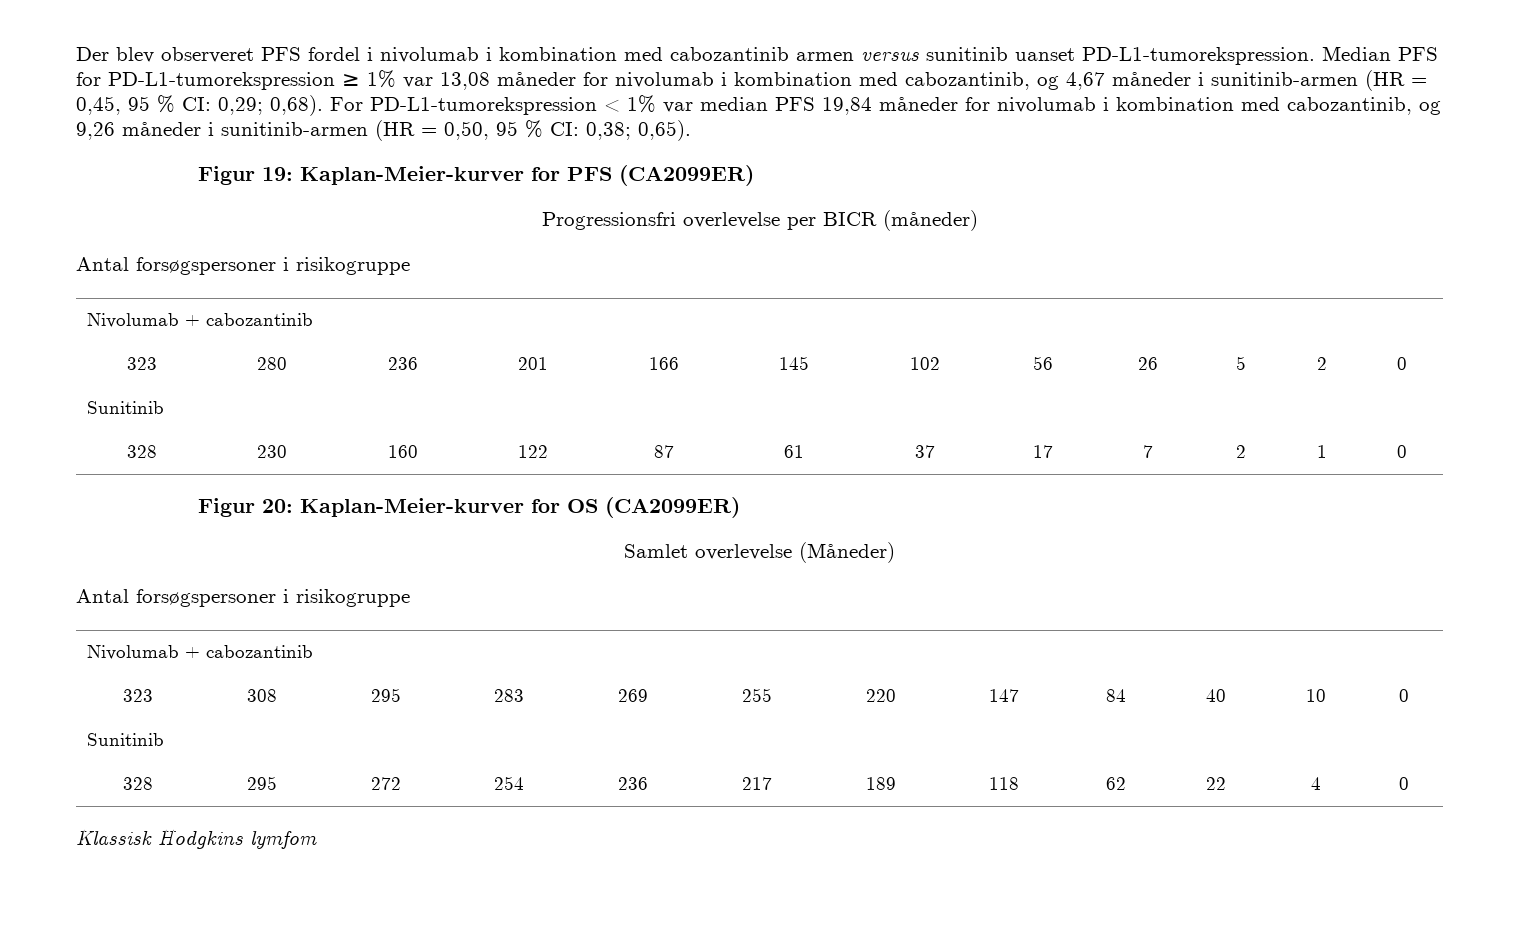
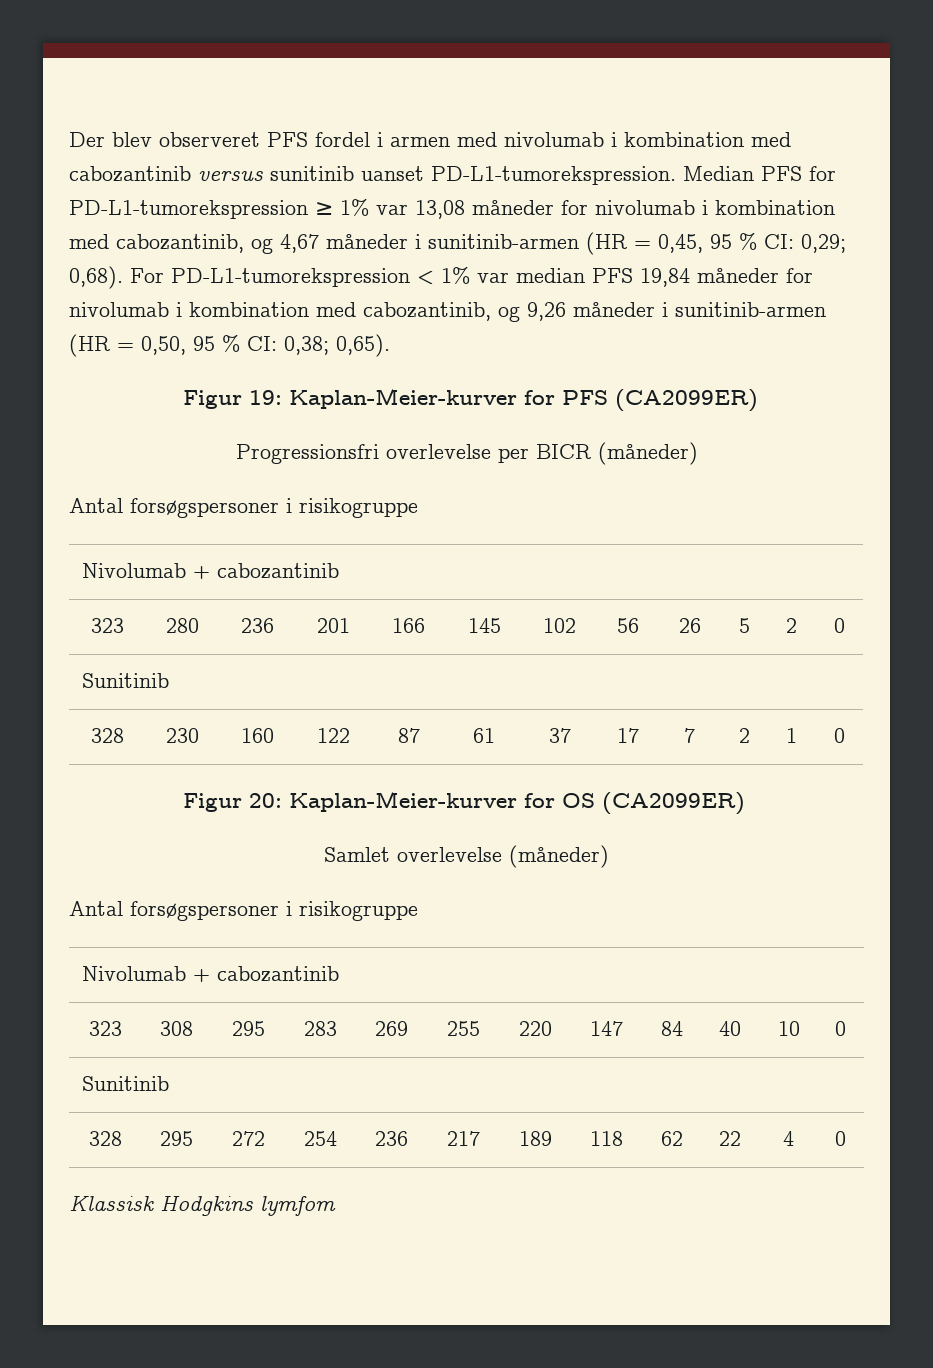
- Der blev observeret PFS fordel i nivolumab i kombination med cabozantinib armen versus sunitinib uanset PD-L1-tumorekspression.
+ Der blev observeret PFS fordel i armen med nivolumab i kombination med cabozantinib versus sunitinib uanset PD-L1-tumorekspression.
- Samlet overlevelse (Måneder)
+ Samlet overlevelse (måneder)

